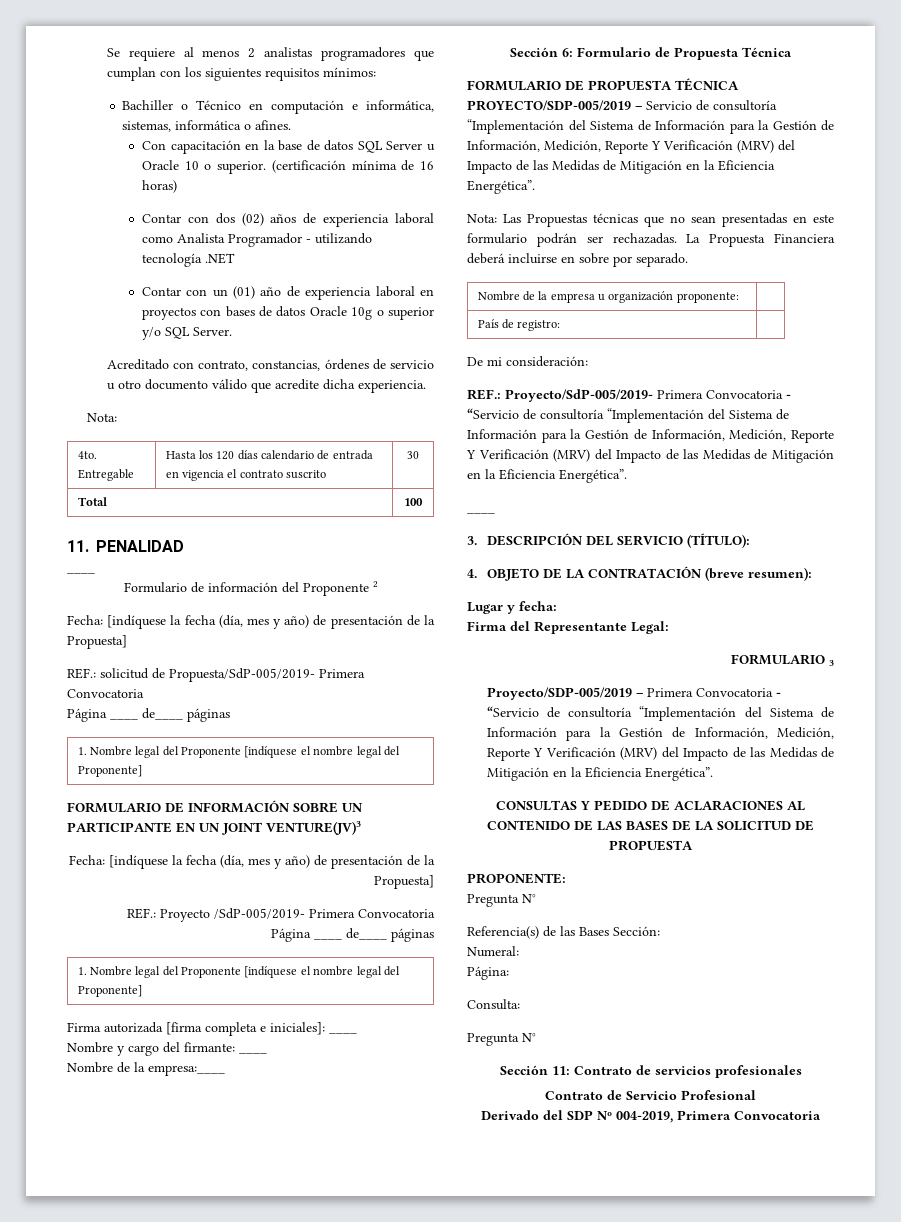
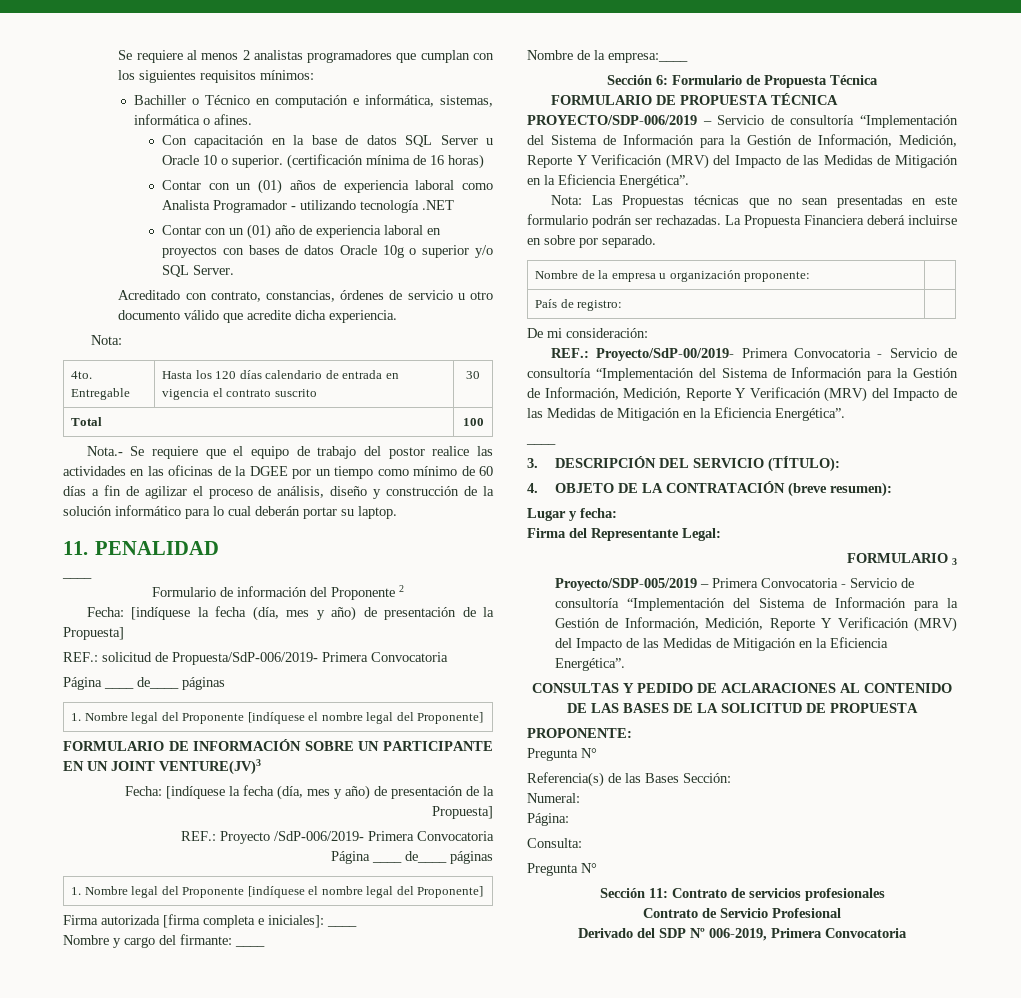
- Contar con dos (02) años de experiencia laboral como Analista Programador - utilizando tecnología .NET
+ Contar con un (01) años de experiencia laboral como Analista Programador - utilizando tecnología .NET
+ Nota.- Se requiere que el equipo de trabajo del postor realice las actividades en las oficinas de la DGEE por un tiempo como mínimo de 60 días a fin de agilizar el proceso de análisis, diseño y construcción de la solución informático para lo cual deberán portar su laptop.
- REF.: solicitud de Propuesta/SdP-005/2019- Primera Convocatoria
+ REF.: solicitud de Propuesta/SdP-006/2019- Primera Convocatoria
- REF.: Proyecto /SdP-005/2019- Primera Convocatoria
+ REF.: Proyecto /SdP-006/2019- Primera Convocatoria
- FORMULARIO DE PROPUESTA TÉCNICA PROYECTO/SDP-005/2019 – Servicio de consultoría “Implementación del Sistema de Información para la Gestión de Información, Medición, Reporte Y Verificación (MRV) del Impacto de las Medidas de Mitigación en la Eficiencia Energética”.
+ FORMULARIO DE PROPUESTA TÉCNICA PROYECTO/SDP-006/2019 – Servicio de consultoría “Implementación del Sistema de Información para la Gestión de Información, Medición, Reporte Y Verificación (MRV) del Impacto de las Medidas de Mitigación en la Eficiencia Energética”.
- REF.: Proyecto/SdP-005/2019- Primera Convocatoria - “Servicio de consultoría “Implementación del Sistema de Información para la Gestión de Información, Medición, Reporte Y Verificación (MRV) del Impacto de las Medidas de Mitigación en la Eficiencia Energética”.
+ REF.: Proyecto/SdP-00/2019- Primera Convocatoria - Servicio de consultoría “Implementación del Sistema de Información para la Gestión de Información, Medición, Reporte Y Verificación (MRV) del Impacto de las Medidas de Mitigación en la Eficiencia Energética”.
- Proyecto/SDP-005/2019 – Primera Convocatoria - “Servicio de consultoría “Implementación del Sistema de Información para la Gestión de Información, Medición, Reporte Y Verificación (MRV) del Impacto de las Medidas de Mitigación en la Eficiencia Energética”.
+ Proyecto/SDP-005/2019 – Primera Convocatoria - Servicio de consultoría “Implementación del Sistema de Información para la Gestión de Información, Medición, Reporte Y Verificación (MRV) del Impacto de las Medidas de Mitigación en la Eficiencia Energética”.
- Derivado del SDP Nº 004-2019, Primera Convocatoria
+ Derivado del SDP Nº 006-2019, Primera Convocatoria

